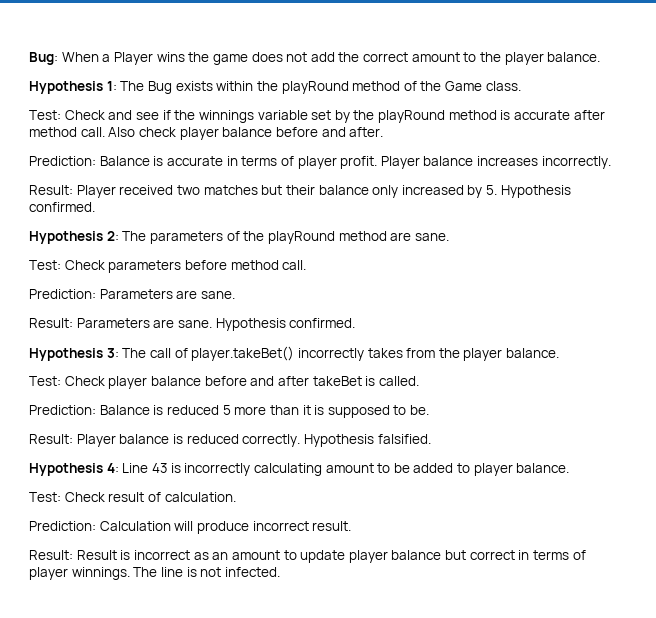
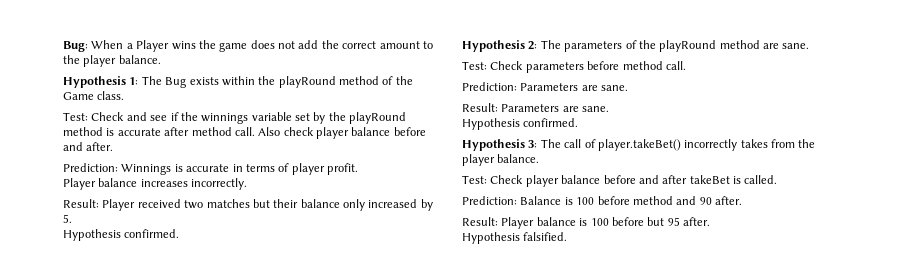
- Prediction: Balance is accurate in terms of player profit. Player balance increases incorrectly.
+ Prediction: Winnings is accurate in terms of player profit.
+ Player balance increases incorrectly.
- Result: Player received two matches but their balance only increased by 5. Hypothesis confirmed.
+ Result: Player received two matches but their balance only increased by 5.
+ Hypothesis confirmed.
- Result: Parameters are sane. Hypothesis confirmed.
+ Result: Parameters are sane.
+ Hypothesis confirmed.
- Prediction: Balance is reduced 5 more than it is supposed to be.
- Result: Player balance is reduced correctly. Hypothesis falsified.
- Hypothesis 4: Line 43 is incorrectly calculating amount to be added to player balance.
- Test: Check result of calculation.
- Prediction: Calculation will produce incorrect result.
- Result: Result is incorrect as an amount to update player balance but correct in terms of player winnings. The line is not infected.
+ Prediction: Balance is 100 before method and 90 after.
+ Result: Player balance is 100 before but 95 after.
+ Hypothesis falsified.

